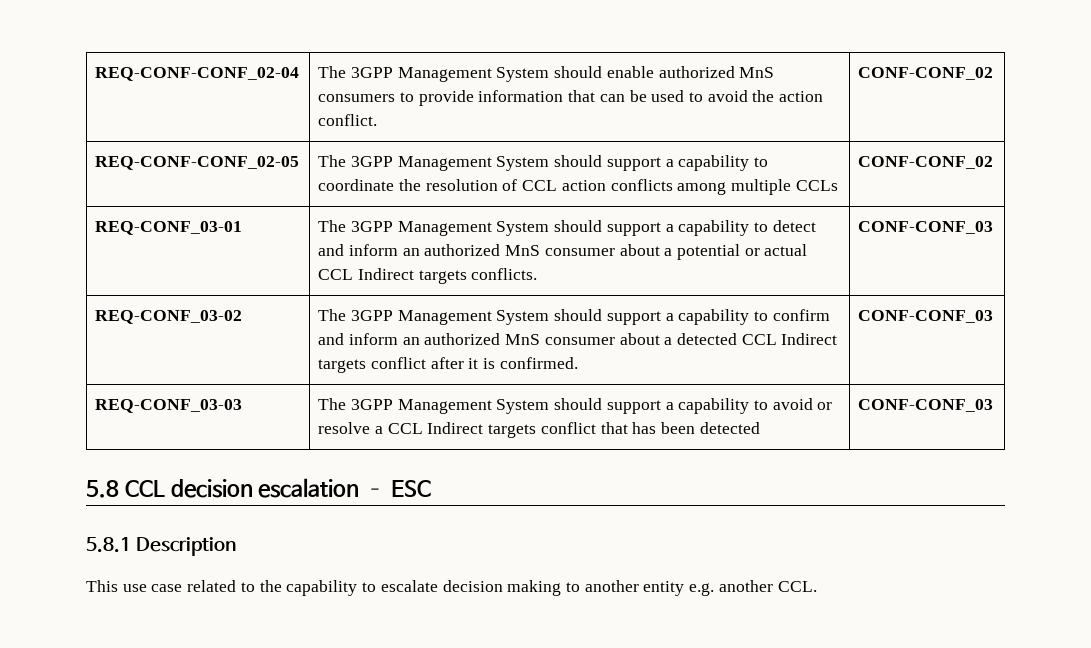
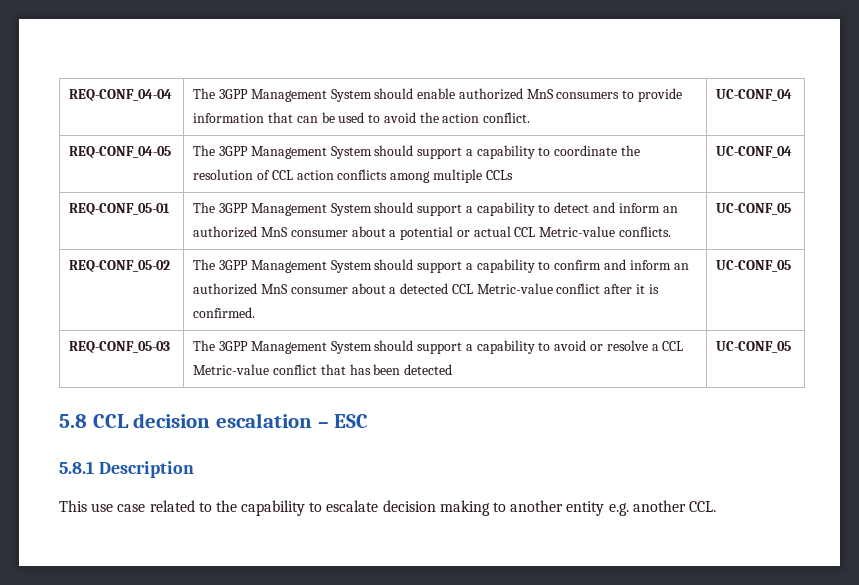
- REQ-CONF-CONF_02-04 | The 3GPP Management System should enable authorized MnS consumers to provide information that can be used to avoid the action conflict. | CONF-CONF_02
- REQ-CONF-CONF_02-05 | The 3GPP Management System should support a capability to coordinate the resolution of CCL action conflicts among multiple CCLs | CONF-CONF_02
- REQ-CONF_03-01 | The 3GPP Management System should support a capability to detect and inform an authorized MnS consumer about a potential or actual CCL Indirect targets conflicts. | CONF-CONF_03
- REQ-CONF_03-02 | The 3GPP Management System should support a capability to confirm and inform an authorized MnS consumer about a detected CCL Indirect targets conflict after it is confirmed. | CONF-CONF_03
- REQ-CONF_03-03 | The 3GPP Management System should support a capability to avoid or resolve a CCL Indirect targets conflict that has been detected | CONF-CONF_03
+ REQ-CONF_04-04 | The 3GPP Management System should enable authorized MnS consumers to provide information that can be used to avoid the action conflict. | UC-CONF_04
+ REQ-CONF_04-05 | The 3GPP Management System should support a capability to coordinate the resolution of CCL action conflicts among multiple CCLs | UC-CONF_04
+ REQ-CONF_05-01 | The 3GPP Management System should support a capability to detect and inform an authorized MnS consumer about a potential or actual CCL Metric-value conflicts. | UC-CONF_05
+ REQ-CONF_05-02 | The 3GPP Management System should support a capability to confirm and inform an authorized MnS consumer about a detected CCL Metric-value conflict after it is confirmed. | UC-CONF_05
+ REQ-CONF_05-03 | The 3GPP Management System should support a capability to avoid or resolve a CCL Metric-value conflict that has been detected | UC-CONF_05

